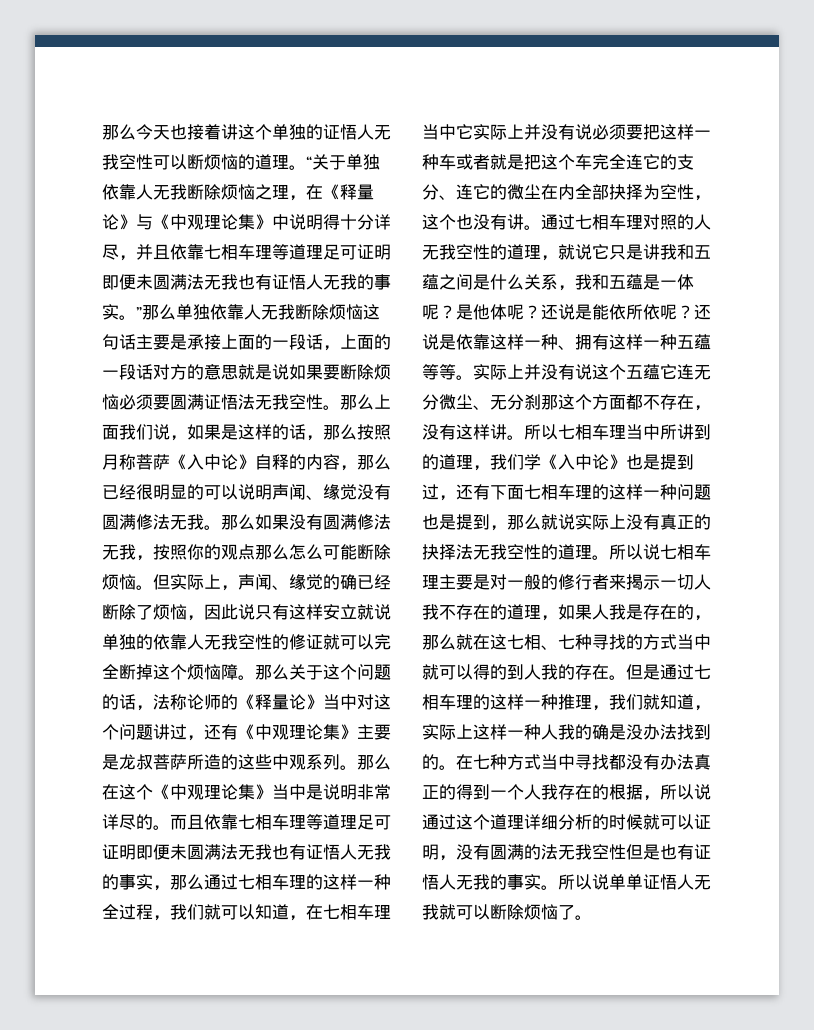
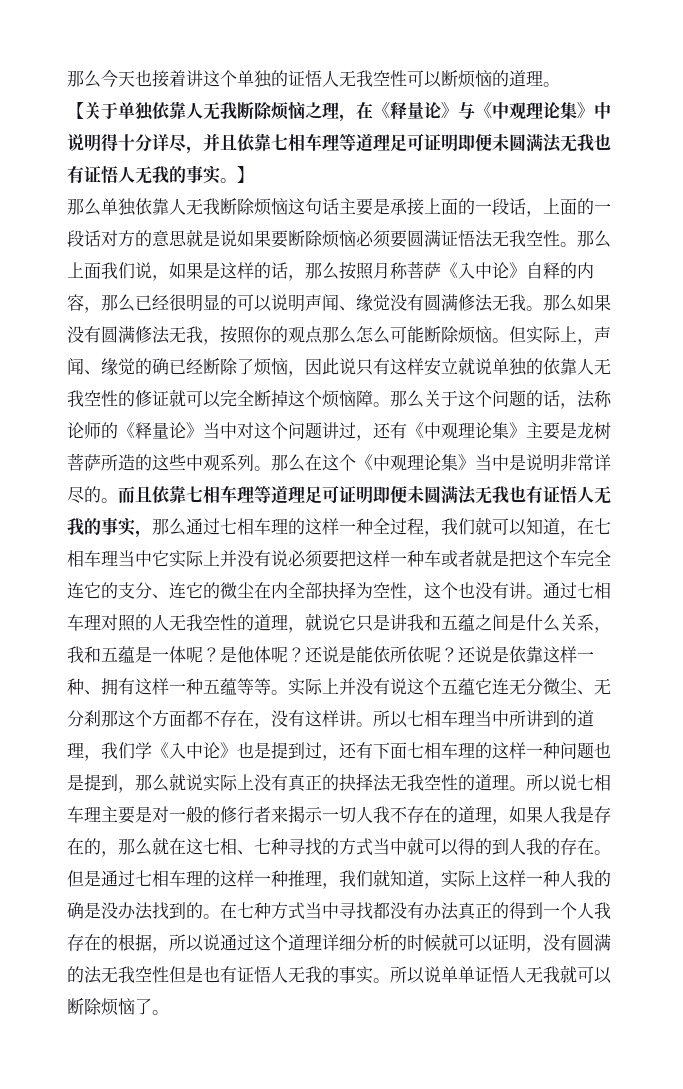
- 那么今天也接着讲这个单独的证悟人无我空性可以断烦恼的道理。“关于单独依靠人无我断除烦恼之理，在《释量论》与《中观理论集》中说明得十分详尽，并且依靠七相车理等道理足可证明即便未圆满法无我也有证悟人无我的事实。”那么单独依靠人无我断除烦恼这句话主要是承接上面的一段话，上面的一段话对方的意思就是说如果要断除烦恼必须要圆满证悟法无我空性。
+ 那么今天也接着讲这个单独的证悟人无我空性可以断烦恼的道理。
+ 【关于单独依靠人无我断除烦恼之理，在《释量论》与《中观理论集》中说明得十分详尽，并且依靠七相车理等道理足可证明即便未圆满法无我也有证悟人无我的事实。】
+ 那么单独依靠人无我断除烦恼这句话主要是承接上面的一段话，上面的一段话对方的意思就是说如果要断除烦恼必须要圆满证悟法无我空性。
- 那么关于这个问题的话，法称论师的《释量论》当中对这个问题讲过，还有《中观理论集》主要是龙叔菩萨所造的这些中观系列。
+ 那么关于这个问题的话，法称论师的《释量论》当中对这个问题讲过，还有《中观理论集》主要是龙树菩萨所造的这些中观系列。

